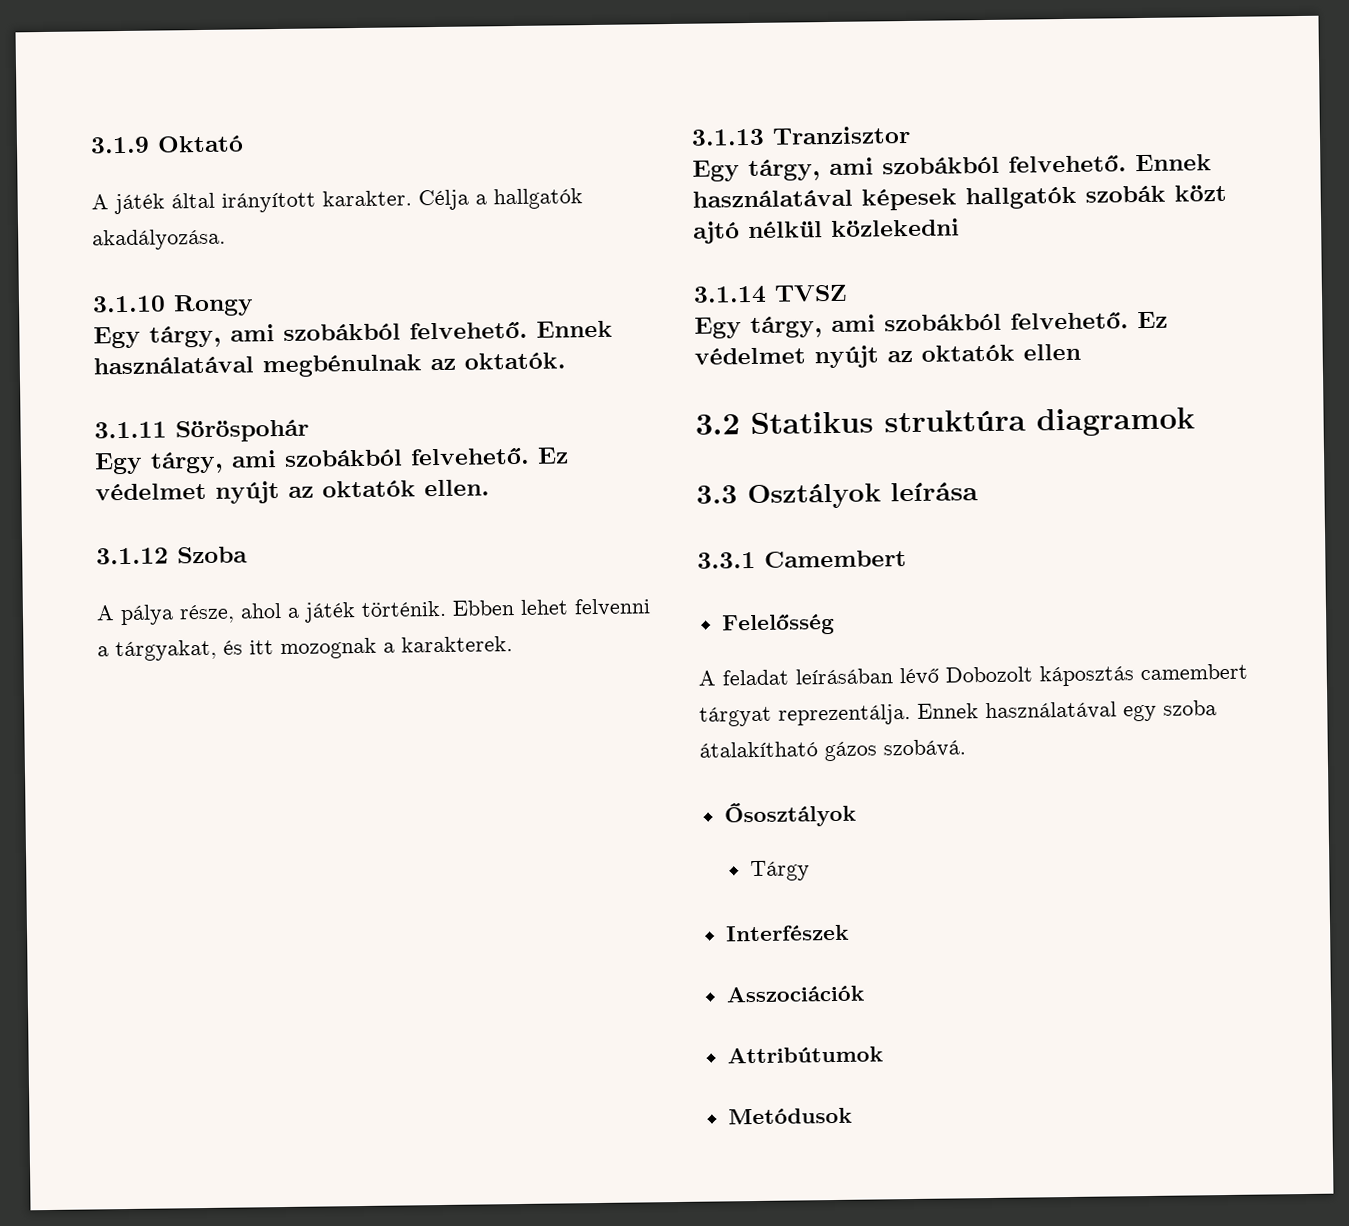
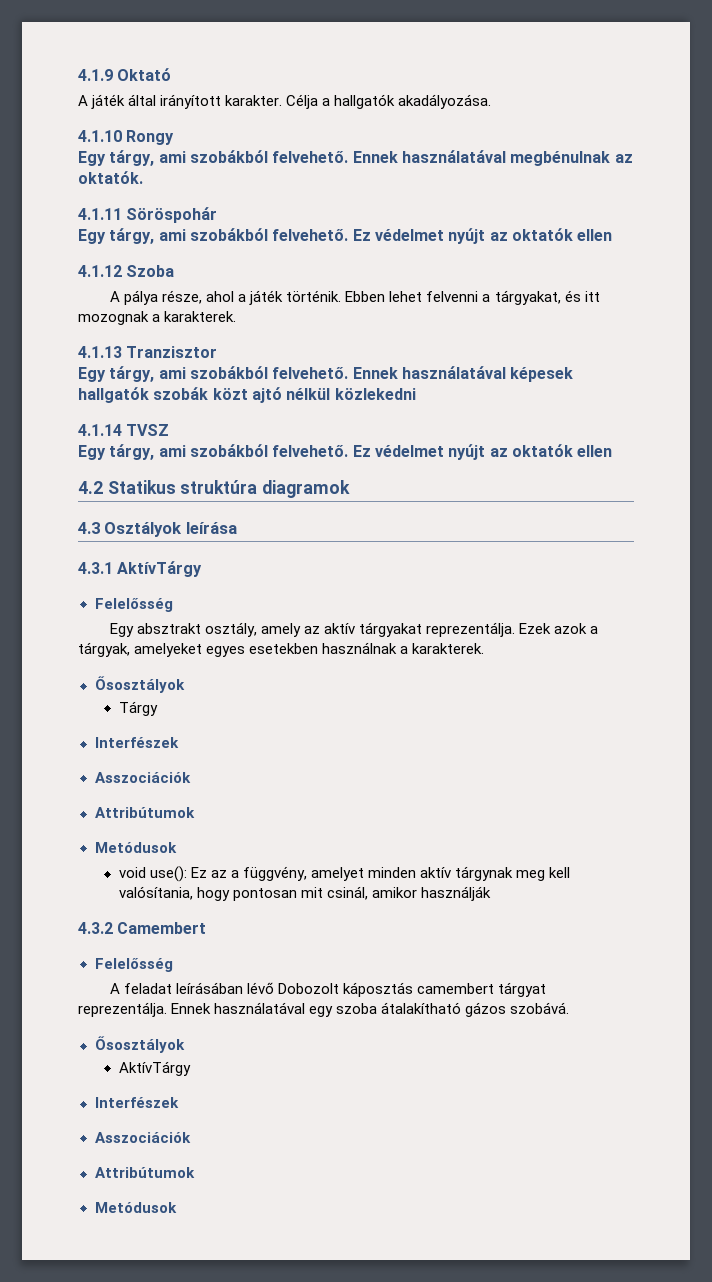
- 3.1.9 Oktató
+ 4.1.9 Oktató
- 3.1.10 Rongy
+ 4.1.10 Rongy
- 3.1.11 Söröspohár
- Egy tárgy, ami szobákból felvehető. Ez védelmet nyújt az oktatók ellen.
- 3.1.12 Szoba
+ 4.1.11 Söröspohár
+ Egy tárgy, ami szobákból felvehető. Ez védelmet nyújt az oktatók ellen
+ 4.1.12 Szoba
- 3.1.13 Tranzisztor
+ 4.1.13 Tranzisztor
- 3.1.14 TVSZ
+ 4.1.14 TVSZ
- 3.2 Statikus struktúra diagramok
+ 4.2 Statikus struktúra diagramok
- 3.3 Osztályok leírása
+ 4.3 Osztályok leírása
- 3.3.1 Camembert
+ 4.3.1 AktívTárgy
+ Felelősség
+ Egy absztrakt osztály, amely az aktív tárgyakat reprezentálja. Ezek azok a tárgyak, amelyeket egyes esetekben használnak a karakterek.
+ Ősosztályok
+ Tárgy
+ Interfészek
+ Asszociációk
+ Attribútumok
+ Metódusok
+ void use(): Ez az a függvény, amelyet minden aktív tárgynak meg kell valósítania, hogy pontosan mit csinál, amikor használják
+ 4.3.2 Camembert
  Ennek használatával egy szoba átalakítható gázos szobává.
  Ősosztályok
- Tárgy
+ AktívTárgy

